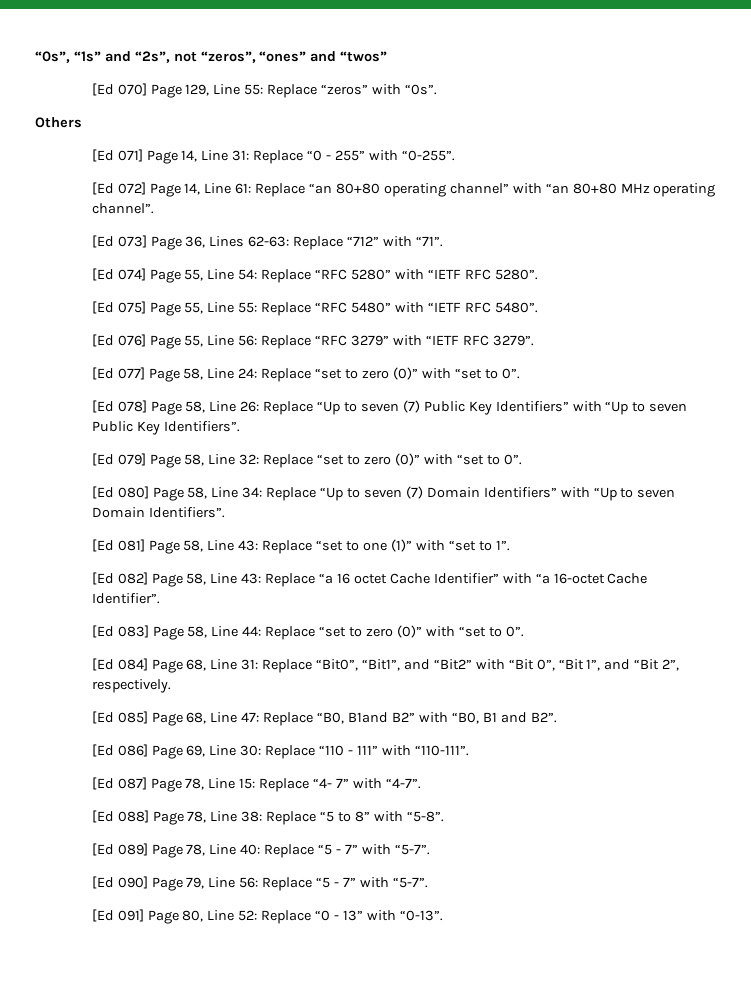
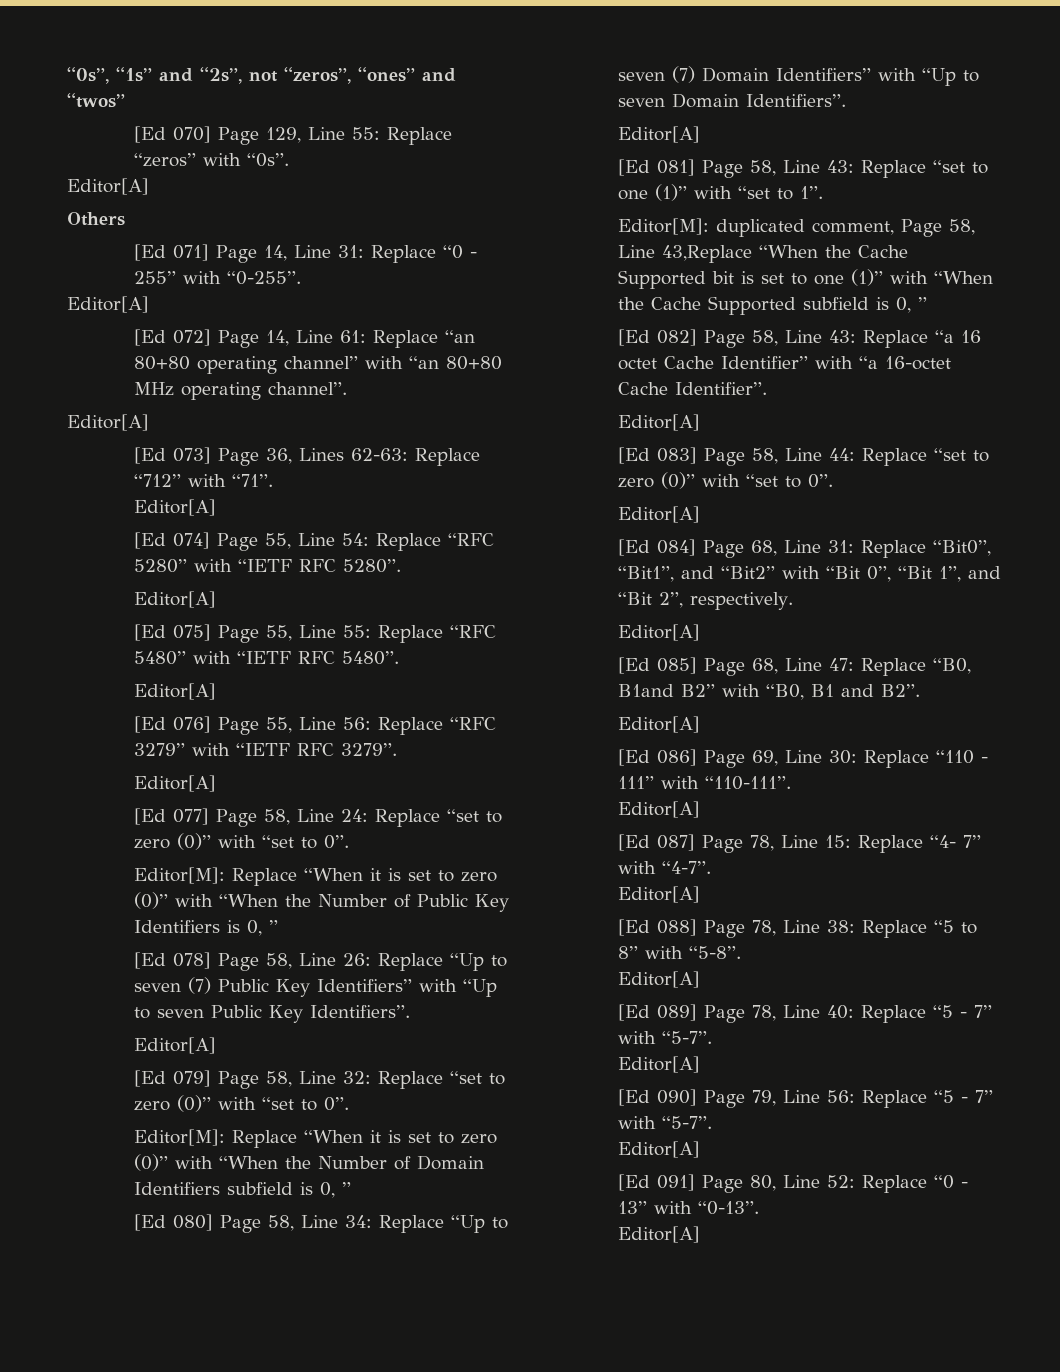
  [Ed 070] Page 129, Line 55: Replace “zeros” with “0s”.
+ Editor[A]
  [Ed 071] Page 14, Line 31: Replace “0 - 255” with “0-255”.
+ Editor[A]
  [Ed 072] Page 14, Line 61: Replace “an 80+80 operating channel” with “an 80+80 MHz operating channel”.
+ Editor[A]
  [Ed 073] Page 36, Lines 62-63: Replace “712” with “71”.
+ Editor[A]
  [Ed 074] Page 55, Line 54: Replace “RFC 5280” with “IETF RFC 5280”.
+ Editor[A]
  [Ed 075] Page 55, Line 55: Replace “RFC 5480” with “IETF RFC 5480”.
+ Editor[A]
  [Ed 076] Page 55, Line 56: Replace “RFC 3279” with “IETF RFC 3279”.
+ Editor[A]
+ Editor[M]: Replace “When it is set to zero (0)” with “When the Number of Public Key Identifiers is 0, ”
  [Ed 078] Page 58, Line 26: Replace “Up to seven (7) Public Key Identifiers” with “Up to seven Public Key Identifiers”.
+ Editor[A]
+ Editor[M]: Replace “When it is set to zero (0)” with “When the Number of Domain Identifiers subfield is 0, ”
  [Ed 080] Page 58, Line 34: Replace “Up to seven (7) Domain Identifiers” with “Up to seven Domain Identifiers”.
+ Editor[A]
+ Editor[M]: duplicated comment, Page 58, Line 43,Replace “When the Cache Supported bit is set to one (1)” with “When the Cache Supported subfield is 0, ”
  [Ed 082] Page 58, Line 43: Replace “a 16 octet Cache Identifier” with “a 16-octet Cache Identifier”.
+ Editor[A]
  [Ed 083] Page 58, Line 44: Replace “set to zero (0)” with “set to 0”.
+ Editor[A]
  [Ed 084] Page 68, Line 31: Replace “Bit0”, “Bit1”, and “Bit2” with “Bit 0”, “Bit 1”, and “Bit 2”, respectively.
+ Editor[A]
  [Ed 085] Page 68, Line 47: Replace “B0, B1and B2” with “B0, B1 and B2”.
+ Editor[A]
  [Ed 086] Page 69, Line 30: Replace “110 - 111” with “110-111”.
+ Editor[A]
  [Ed 087] Page 78, Line 15: Replace “4- 7” with “4-7”.
+ Editor[A]
  [Ed 088] Page 78, Line 38: Replace “5 to 8” with “5-8”.
+ Editor[A]
  [Ed 089] Page 78, Line 40: Replace “5 - 7” with “5-7”.
+ Editor[A]
  [Ed 090] Page 79, Line 56: Replace “5 - 7” with “5-7”.
+ Editor[A]
  [Ed 091] Page 80, Line 52: Replace “0 - 13” with “0-13”.
+ Editor[A]

